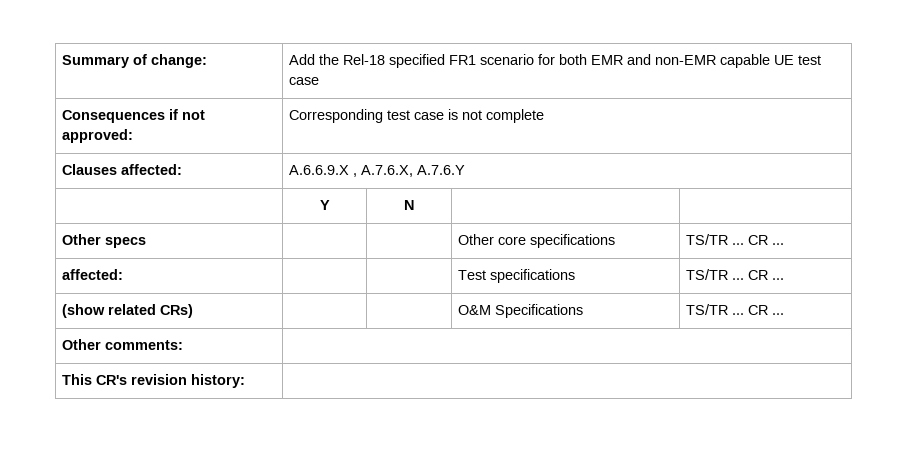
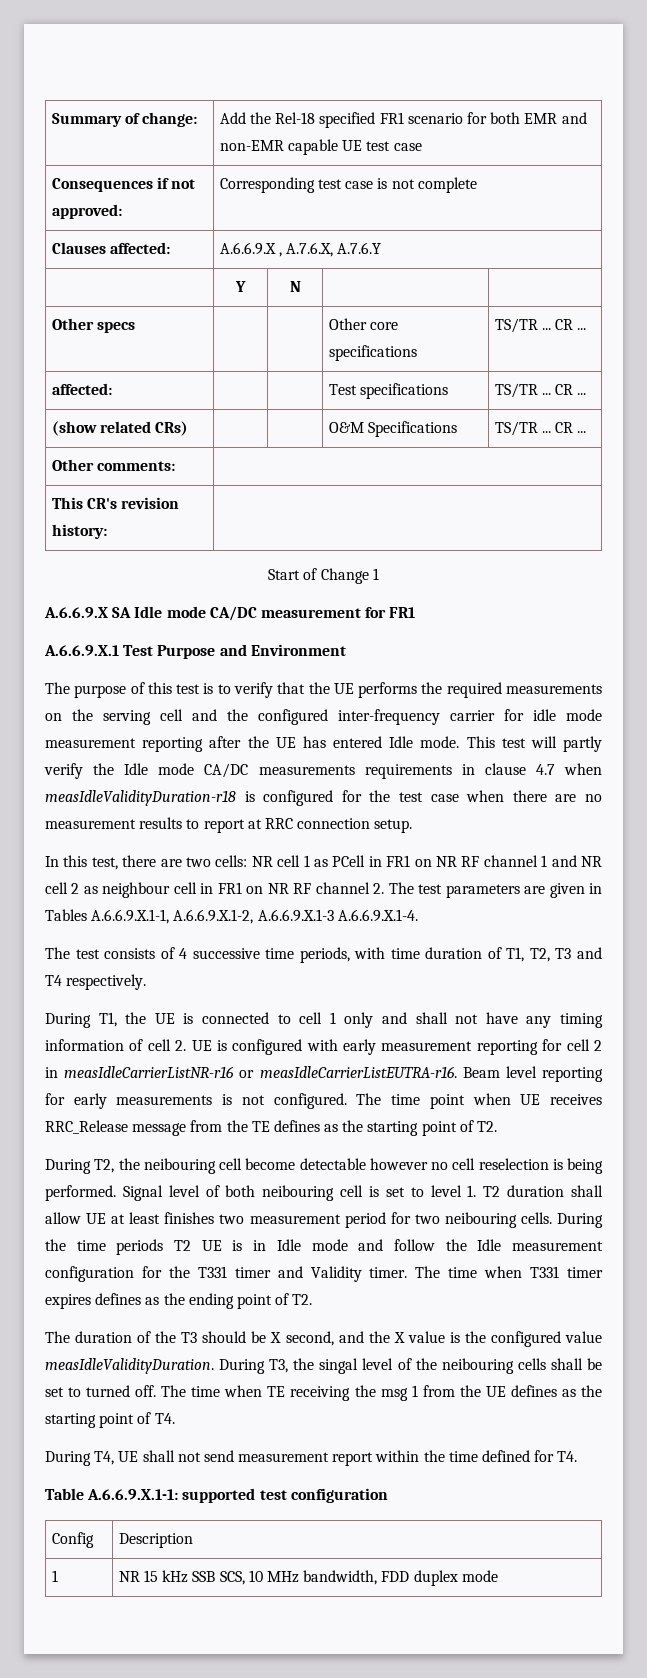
+ Start of Change 1
+ A.6.6.9.X SA Idle mode CA/DC measurement for FR1
+ A.6.6.9.X.1 Test Purpose and Environment
+ The purpose of this test is to verify that the UE performs the required measurements on the serving cell and the configured inter-frequency carrier for idle mode measurement reporting after the UE has entered Idle mode. This test will partly verify the Idle mode CA/DC measurements requirements in clause 4.7 when measIdleValidityDuration-r18 is configured for the test case when there are no measurement results to report at RRC connection setup.
+ In this test, there are two cells: NR cell 1 as PCell in FR1 on NR RF channel 1 and NR cell 2 as neighbour cell in FR1 on NR RF channel 2. The test parameters are given in Tables A.6.6.9.X.1-1, A.6.6.9.X.1-2, A.6.6.9.X.1-3 A.6.6.9.X.1-4.
+ The test consists of 4 successive time periods, with time duration of T1, T2, T3 and T4 respectively.
+ During T1, the UE is connected to cell 1 only and shall not have any timing information of cell 2. UE is configured with early measurement reporting for cell 2 in measIdleCarrierListNR-r16 or measIdleCarrierListEUTRA-r16. Beam level reporting for early measurements is not configured. The time point when UE receives RRC_Release message from the TE defines as the starting point of T2.
+ During T2, the neibouring cell become detectable however no cell reselection is being performed. Signal level of both neibouring cell is set to level 1. T2 duration shall allow UE at least finishes two measurement period for two neibouring cells. During the time periods T2 UE is in Idle mode and follow the Idle measurement configuration for the T331 timer and Validity timer. The time when T331 timer expires defines as the ending point of T2.
+ The duration of the T3 should be X second, and the X value is the configured value measIdleValidityDuration. During T3, the singal level of the neibouring cells shall be set to turned off. The time when TE receiving the msg 1 from the UE defines as the starting point of T4.
+ During T4, UE shall not send measurement report within the time defined for T4.
+ Table A.6.6.9.X.1-1: supported test configuration
+ Config | Description
+ 1 | NR 15 kHz SSB SCS, 10 MHz bandwidth, FDD duplex mode

